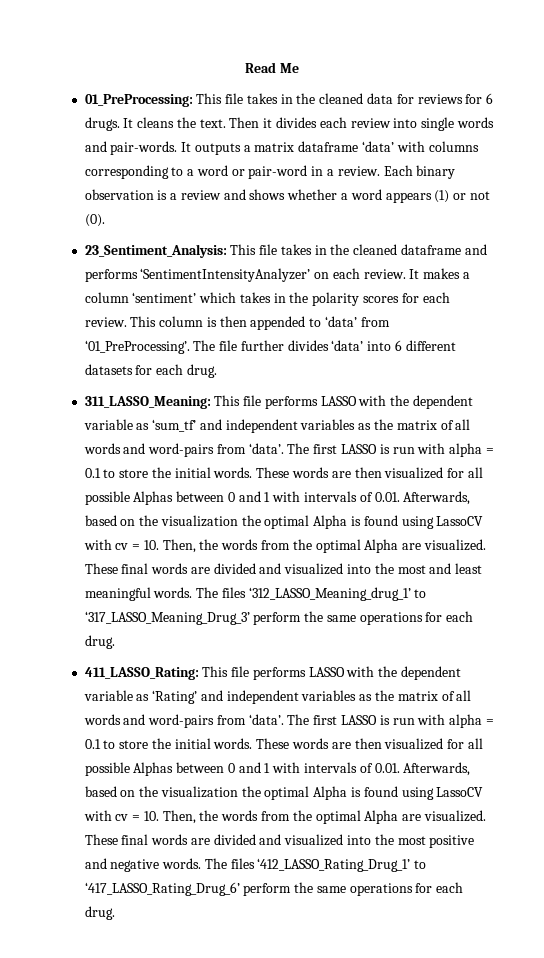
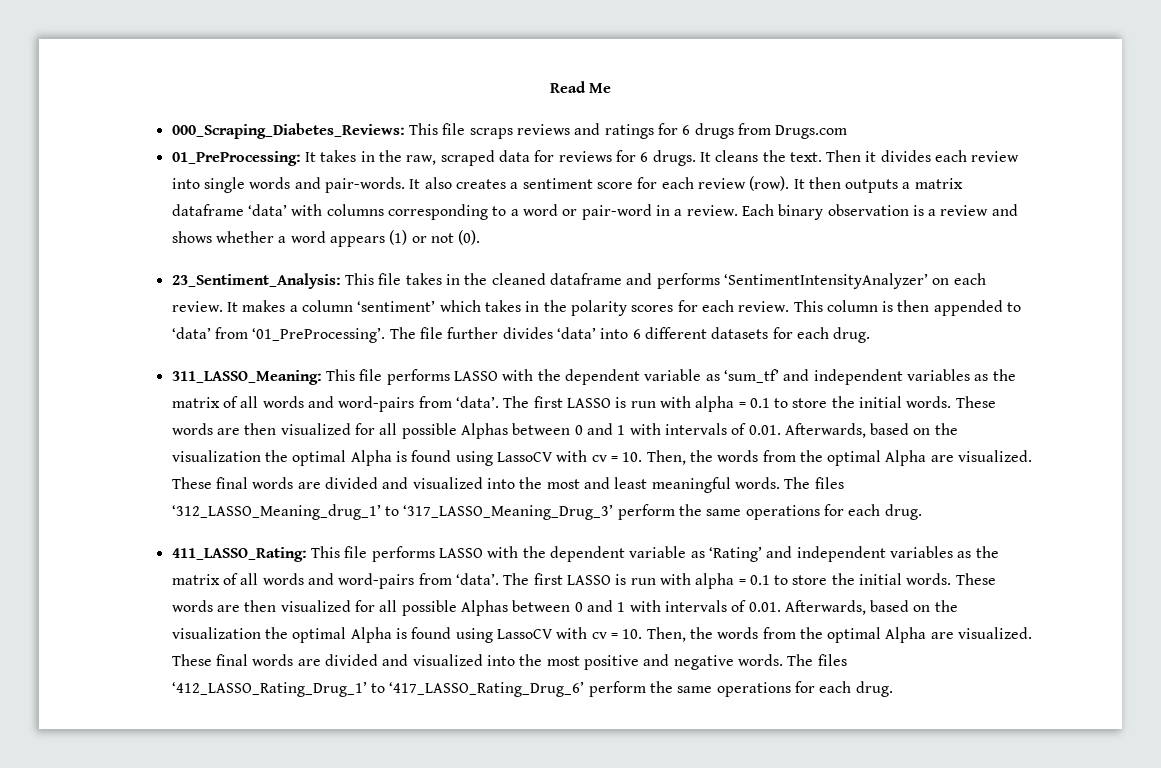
- 01_PreProcessing: This file takes in the cleaned data for reviews for 6 drugs.
+ 000_Scraping_Diabetes_Reviews: This file scraps reviews and ratings for 6 drugs from Drugs.com
+ 01_PreProcessing: It takes in the raw, scraped data for reviews for 6 drugs.
- It outputs a matrix dataframe ‘data’ with columns corresponding to a word or pair-word in a review.
+ It also creates a sentiment score for each review (row). It then outputs a matrix dataframe ‘data’ with columns corresponding to a word or pair-word in a review.

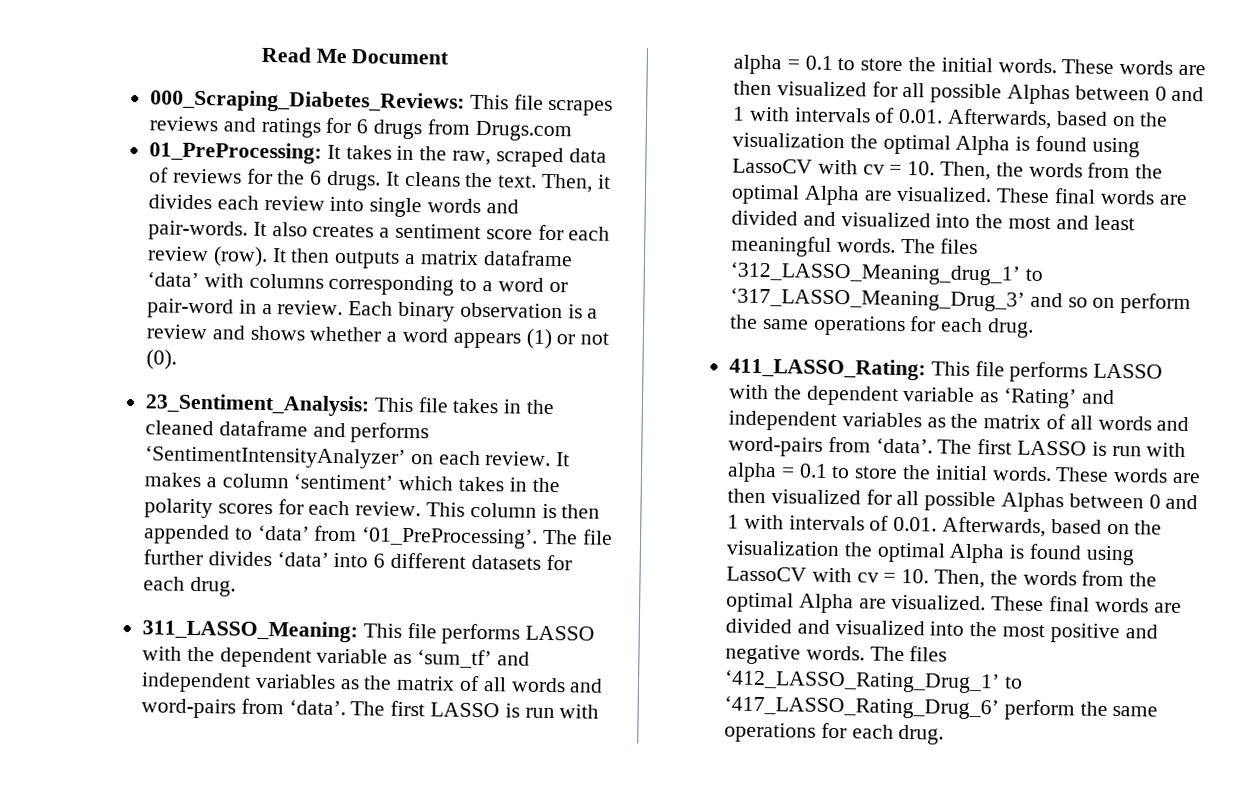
- Read Me
+ Read Me Document
- 000_Scraping_Diabetes_Reviews: This file scraps reviews and ratings for 6 drugs from Drugs.com
+ 000_Scraping_Diabetes_Reviews: This file scrapes reviews and ratings for 6 drugs from Drugs.com
- 01_PreProcessing: It takes in the raw, scraped data for reviews for 6 drugs.
+ 01_PreProcessing: It takes in the raw, scraped data of reviews for the 6 drugs.
- Then it divides each review into single words and pair-words.
+ Then, it divides each review into single words and pair-words.
- The files ‘312_LASSO_Meaning_drug_1’ to ‘317_LASSO_Meaning_Drug_3’ perform the same operations for each drug.
+ The files ‘312_LASSO_Meaning_drug_1’ to ‘317_LASSO_Meaning_Drug_3’ and so on perform the same operations for each drug.

